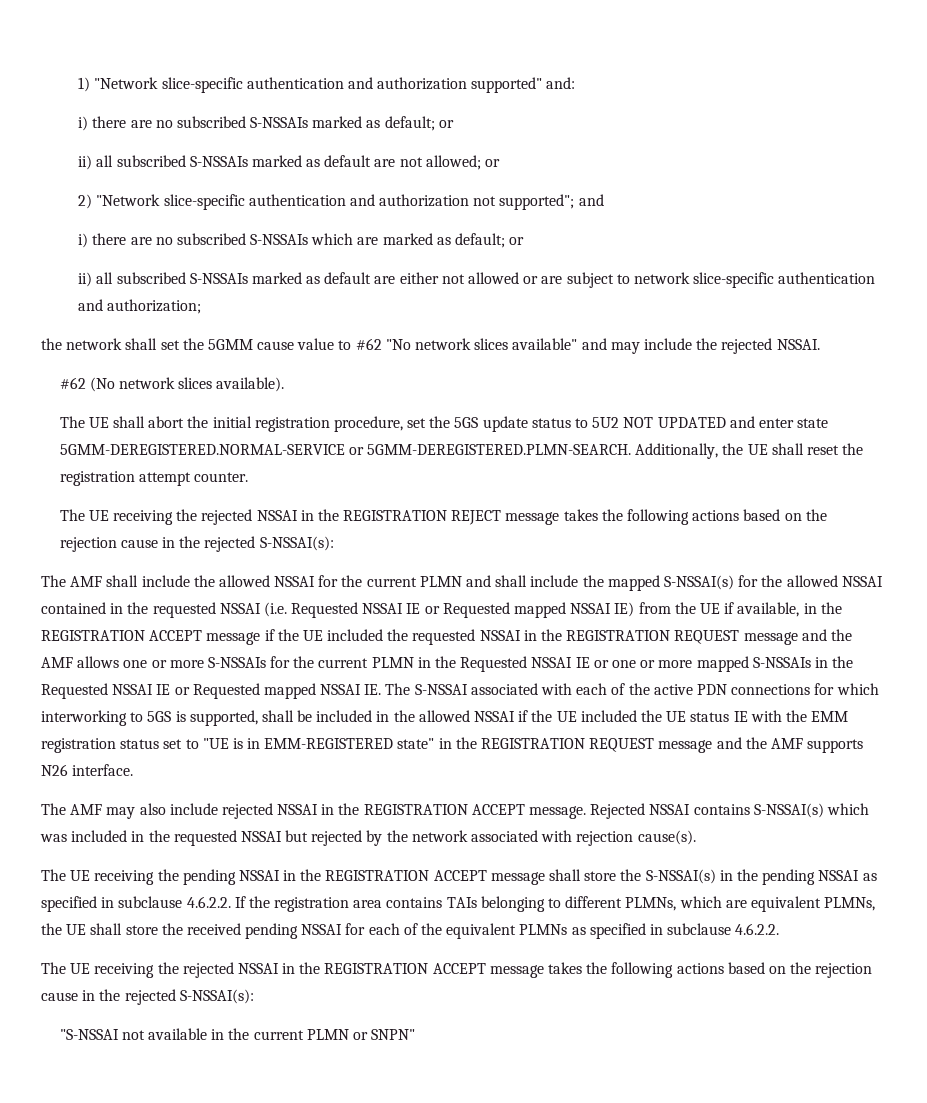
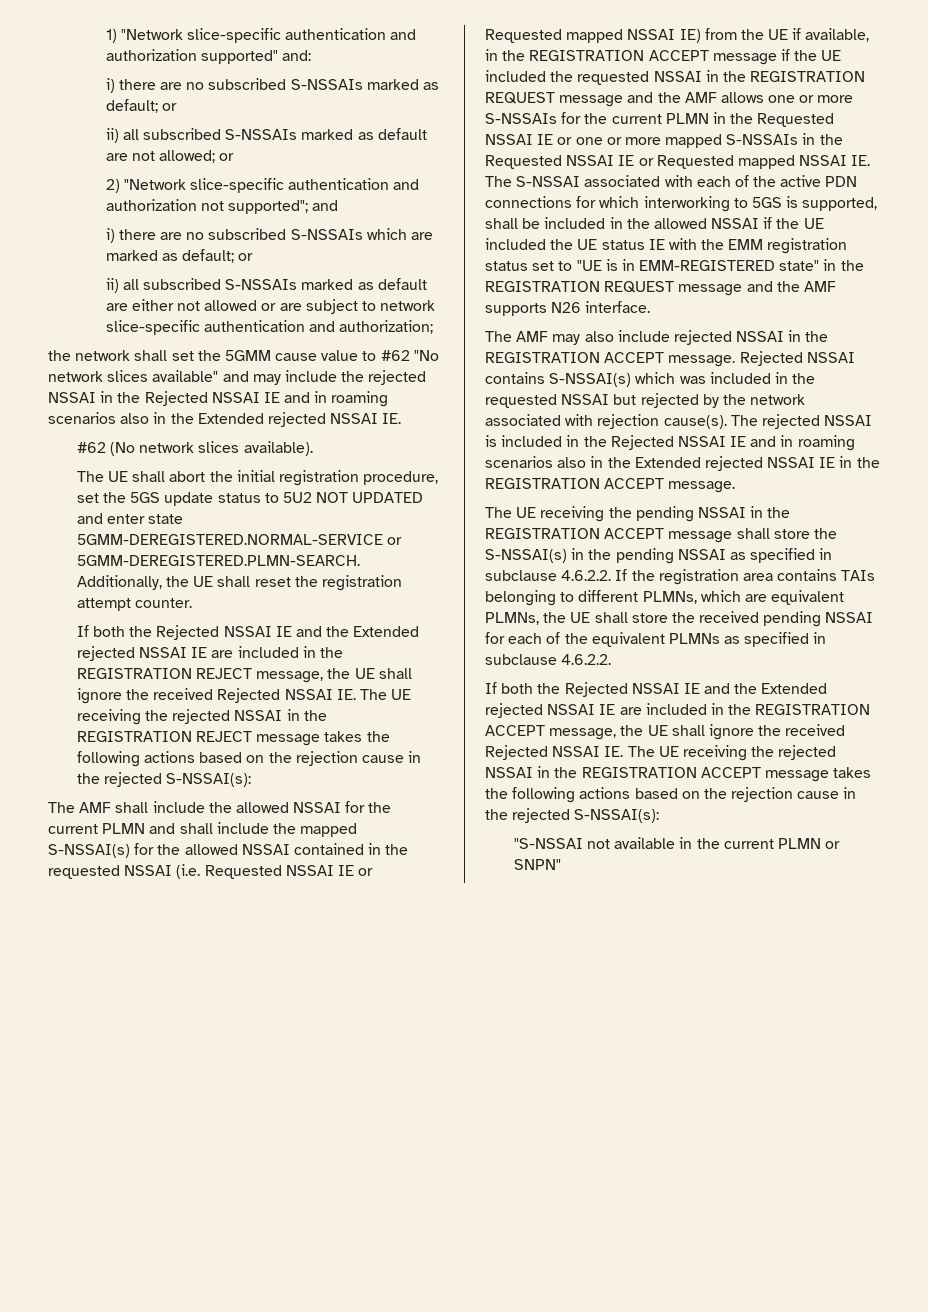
- the network shall set the 5GMM cause value to #62 "No network slices available" and may include the rejected NSSAI.
+ the network shall set the 5GMM cause value to #62 "No network slices available" and may include the rejected NSSAI in the Rejected NSSAI IE and in roaming scenarios also in the Extended rejected NSSAI IE.
- The UE receiving the rejected NSSAI in the REGISTRATION REJECT message takes the following actions based on the rejection cause in the rejected S-NSSAI(s):
+ If both the Rejected NSSAI IE and the Extended rejected NSSAI IE are included in the REGISTRATION REJECT message, the UE shall ignore the received Rejected NSSAI IE. The UE receiving the rejected NSSAI in the REGISTRATION REJECT message takes the following actions based on the rejection cause in the rejected S-NSSAI(s):
+ The rejected NSSAI is included in the Rejected NSSAI IE and in roaming scenarios also in the Extended rejected NSSAI IE in the REGISTRATION ACCEPT message.
- The UE receiving the rejected NSSAI in the REGISTRATION ACCEPT message takes the following actions based on the rejection cause in the rejected S-NSSAI(s):
+ If both the Rejected NSSAI IE and the Extended rejected NSSAI IE are included in the REGISTRATION ACCEPT message, the UE shall ignore the received Rejected NSSAI IE. The UE receiving the rejected NSSAI in the REGISTRATION ACCEPT message takes the following actions based on the rejection cause in the rejected S-NSSAI(s):

